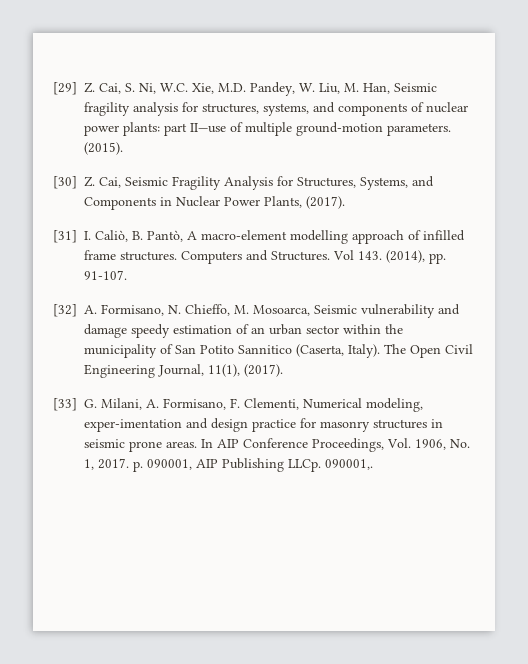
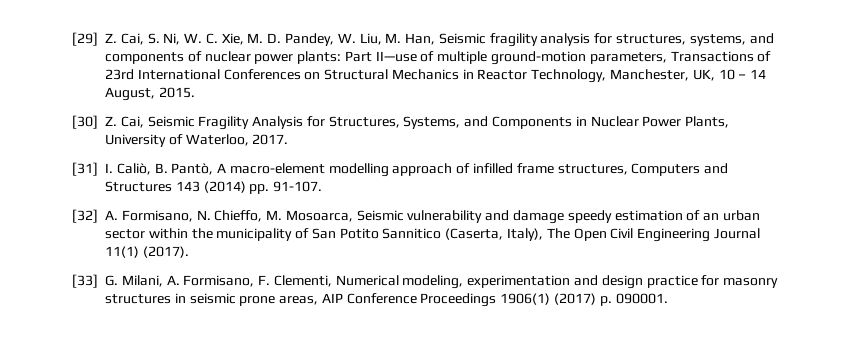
- [29] Z. Cai, S. Ni, W.C. Xie, M.D. Pandey, W. Liu, M. Han, Seismic fragility analysis for structures, systems, and components of nuclear power plants: part II—use of multiple ground-motion parameters. (2015).
+ [29] Z. Cai, S. Ni, W. C. Xie, M. D. Pandey, W. Liu, M. Han, Seismic fragility analysis for structures, systems, and components of nuclear power plants: Part II—use of multiple ground-motion parameters, Transactions of 23rd International Conferences on Structural Mechanics in Reactor Technology, Manchester, UK, 10 – 14 August, 2015.
- [30] Z. Cai, Seismic Fragility Analysis for Structures, Systems, and Components in Nuclear Power Plants, (2017).
+ [30] Z. Cai, Seismic Fragility Analysis for Structures, Systems, and Components in Nuclear Power Plants, University of Waterloo, 2017.
- [31] I. Caliò, B. Pantò, A macro-element modelling approach of infilled frame structures. Computers and Structures. Vol 143. (2014), pp. 91-107.
+ [31] I. Caliò, B. Pantò, A macro-element modelling approach of infilled frame structures, Computers and Structures 143 (2014) pp. 91-107.
- [32] A. Formisano, N. Chieffo, M. Mosoarca, Seismic vulnerability and damage speedy estimation of an urban sector within the municipality of San Potito Sannitico (Caserta, Italy). The Open Civil Engineering Journal, 11(1), (2017).
+ [32] A. Formisano, N. Chieffo, M. Mosoarca, Seismic vulnerability and damage speedy estimation of an urban sector within the municipality of San Potito Sannitico (Caserta, Italy), The Open Civil Engineering Journal 11(1) (2017).
- [33] G. Milani, A. Formisano, F. Clementi, Numerical modeling, exper-imentation and design practice for masonry structures in seismic prone areas. In AIP Conference Proceedings, Vol. 1906, No. 1, 2017. p. 090001, AIP Publishing LLCp. 090001,.
+ [33] G. Milani, A. Formisano, F. Clementi, Numerical modeling, experimentation and design practice for masonry structures in seismic prone areas, AIP Conference Proceedings 1906(1) (2017) p. 090001.

